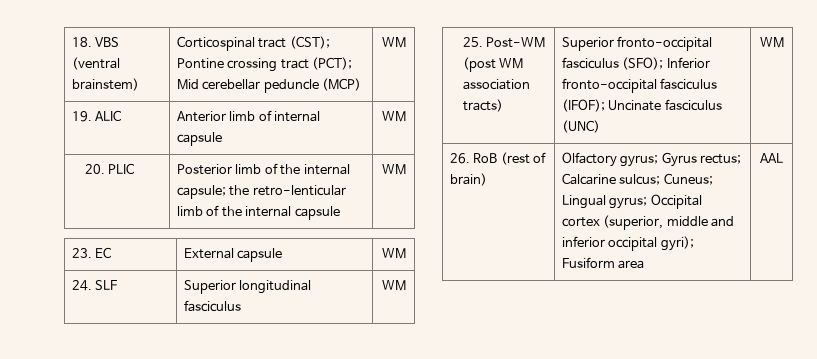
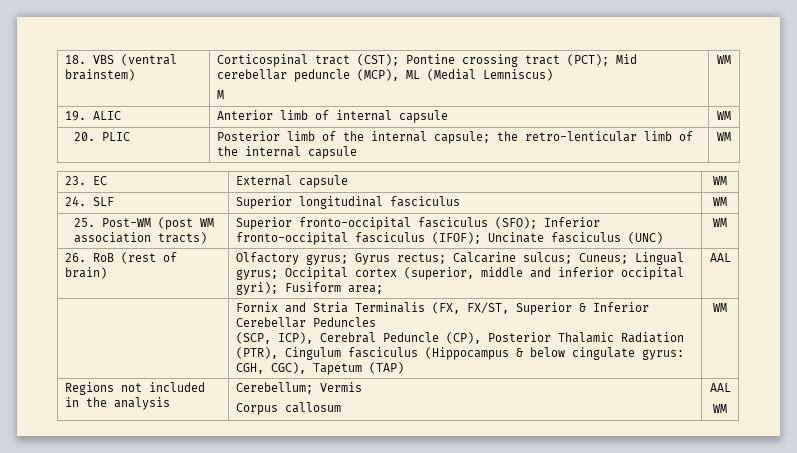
- 18. VBS (ventral brainstem) | Corticospinal tract (CST); Pontine crossing tract (PCT); Mid cerebellar peduncle (MCP) | WM
+ 18. VBS (ventral brainstem) | Corticospinal tract (CST); Pontine crossing tract (PCT); Mid cerebellar peduncle (MCP), ML (Medial Lemniscus)
+ M | WM
- 26. RoB (rest of brain) | Olfactory gyrus; Gyrus rectus; Calcarine sulcus; Cuneus; Lingual gyrus; Occipital cortex (superior, middle and inferior occipital gyri); Fusiform area | AAL
+ 26. RoB (rest of brain) | Olfactory gyrus; Gyrus rectus; Calcarine sulcus; Cuneus; Lingual gyrus; Occipital cortex (superior, middle and inferior occipital gyri); Fusiform area; | AAL
+ | Fornix and Stria Terminalis (FX, FX/ST, Superior & Inferior Cerebellar Peduncles
+ (SCP, ICP), Cerebral Peduncle (CP), Posterior Thalamic Radiation (PTR), Cingulum fasciculus (Hippocampus & below cingulate gyrus: CGH, CGC), Tapetum (TAP) | WM
+ Regions not included in the analysis | Cerebellum; Vermis
+ Corpus callosum | AAL
+ WM

